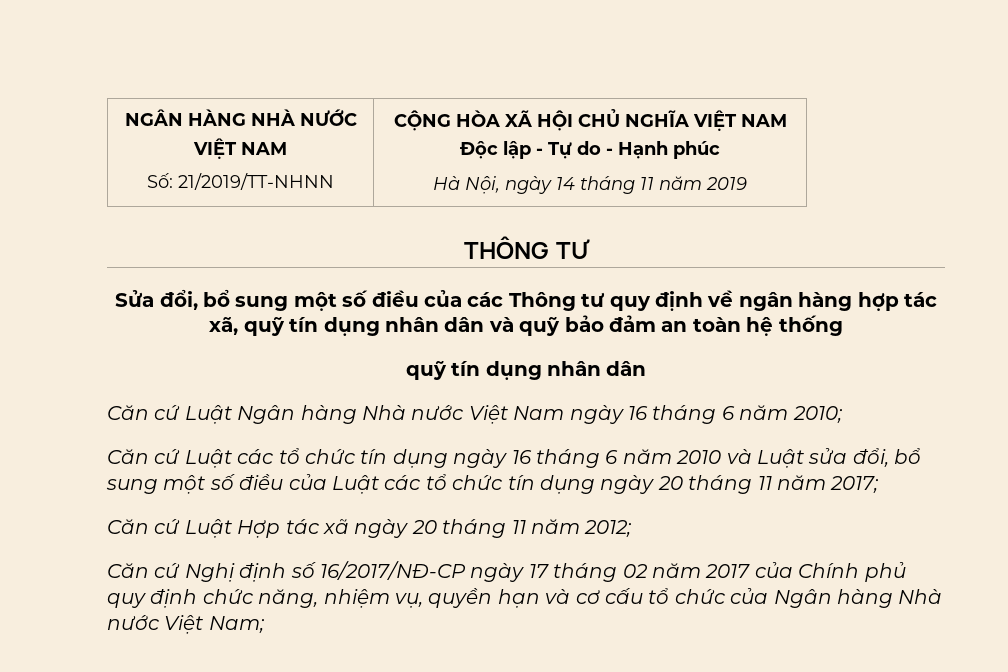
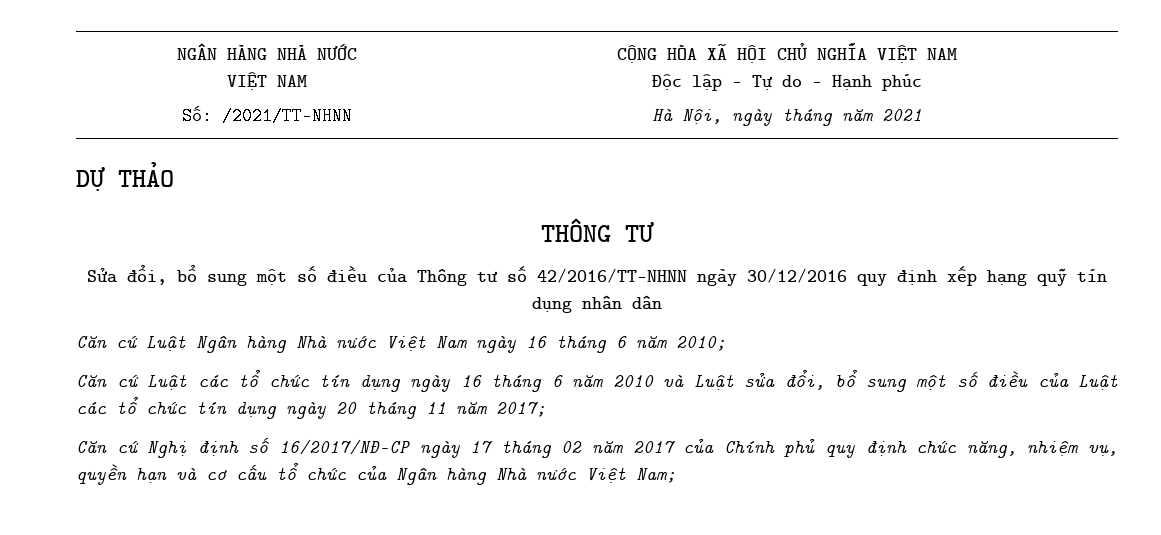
  NGÂN HÀNG NHÀ NƯỚC
  VIỆT NAM
- Số: 21/2019/TT-NHNN | CỘNG HÒA XÃ HỘI CHỦ NGHĨA VIỆT NAM
+ Số: /2021/TT-NHNN | CỘNG HÒA XÃ HỘI CHỦ NGHĨA VIỆT NAM
  Độc lập - Tự do - Hạnh phúc
- Hà Nội, ngày 14 tháng 11 năm 2019
+ Hà Nội, ngày tháng năm 2021
+ DỰ THẢO
- Sửa đổi, bổ sung một số điều của các Thông tư quy định về ngân hàng hợp tác xã, quỹ tín dụng nhân dân và quỹ bảo đảm an toàn hệ thống
- quỹ tín dụng nhân dân
+ Sửa đổi, bổ sung một số điều của Thông tư số 42/2016/TT-NHNN ngày 30/12/2016 quy định xếp hạng quỹ tín dụng nhân dân
- Căn cứ Luật Hợp tác xã ngày 20 tháng 11 năm 2012;

